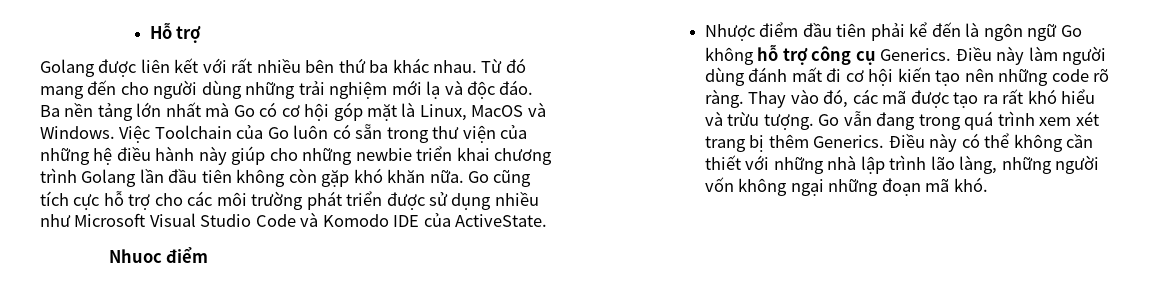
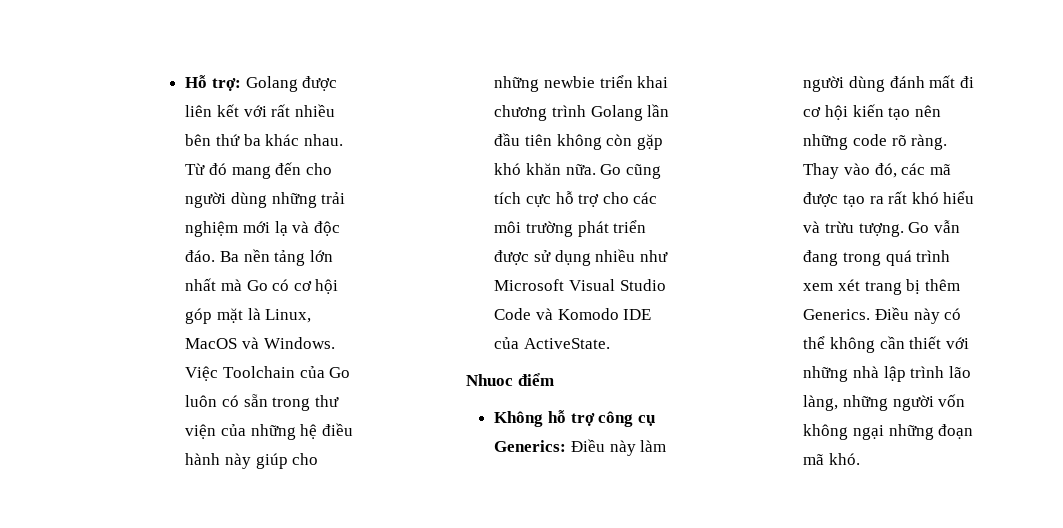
- Hỗ trợ
- Golang được liên kết với rất nhiều bên thứ ba khác nhau.
+ Hỗ trợ: Golang được liên kết với rất nhiều bên thứ ba khác nhau.
- Nhược điểm đầu tiên phải kể đến là ngôn ngữ Go không hỗ trợ công cụ Generics. Điều này làm người dùng đánh mất đi cơ hội kiến tạo nên những code rõ ràng.
+ Không hỗ trợ công cụ Generics: Điều này làm người dùng đánh mất đi cơ hội kiến tạo nên những code rõ ràng.

